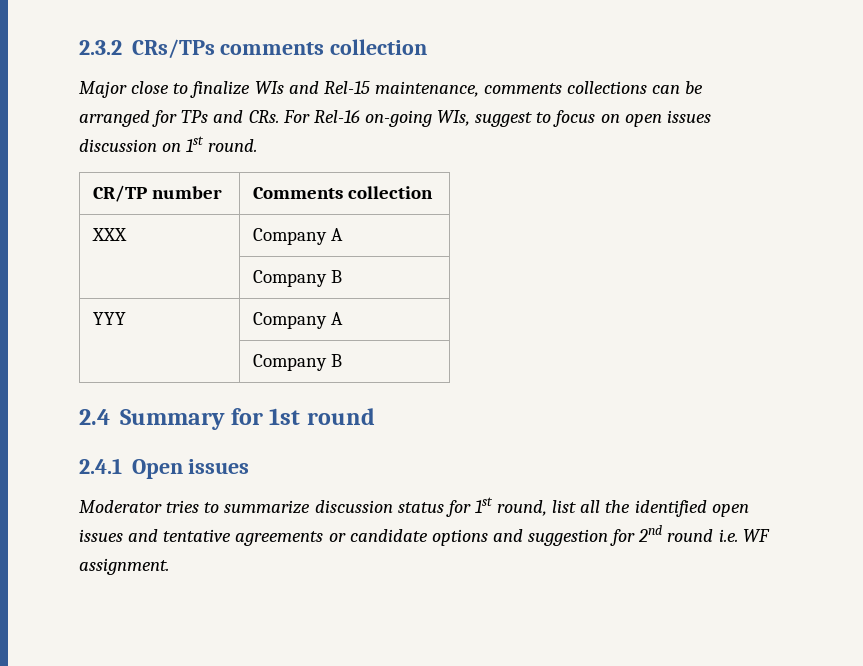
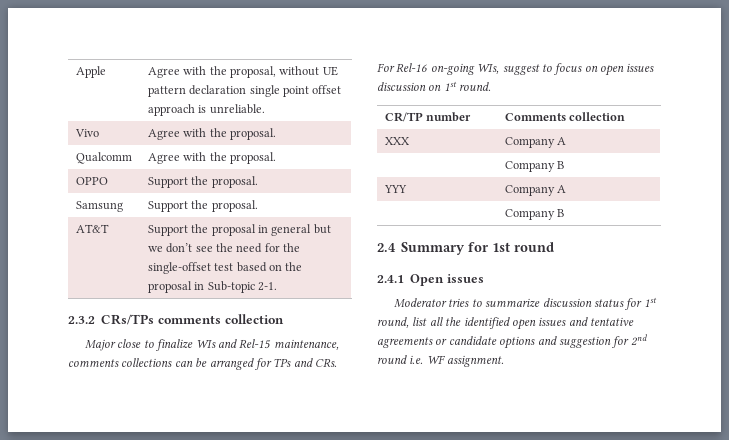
+ Apple | Agree with the proposal, without UE pattern declaration single point offset approach is unreliable.
+ Vivo | Agree with the proposal.
+ Qualcomm | Agree with the proposal.
+ OPPO | Support the proposal.
+ Samsung | Support the proposal.
+ AT&T | Support the proposal in general but we don’t see the need for the single-offset test based on the proposal in Sub-topic 2-1.

